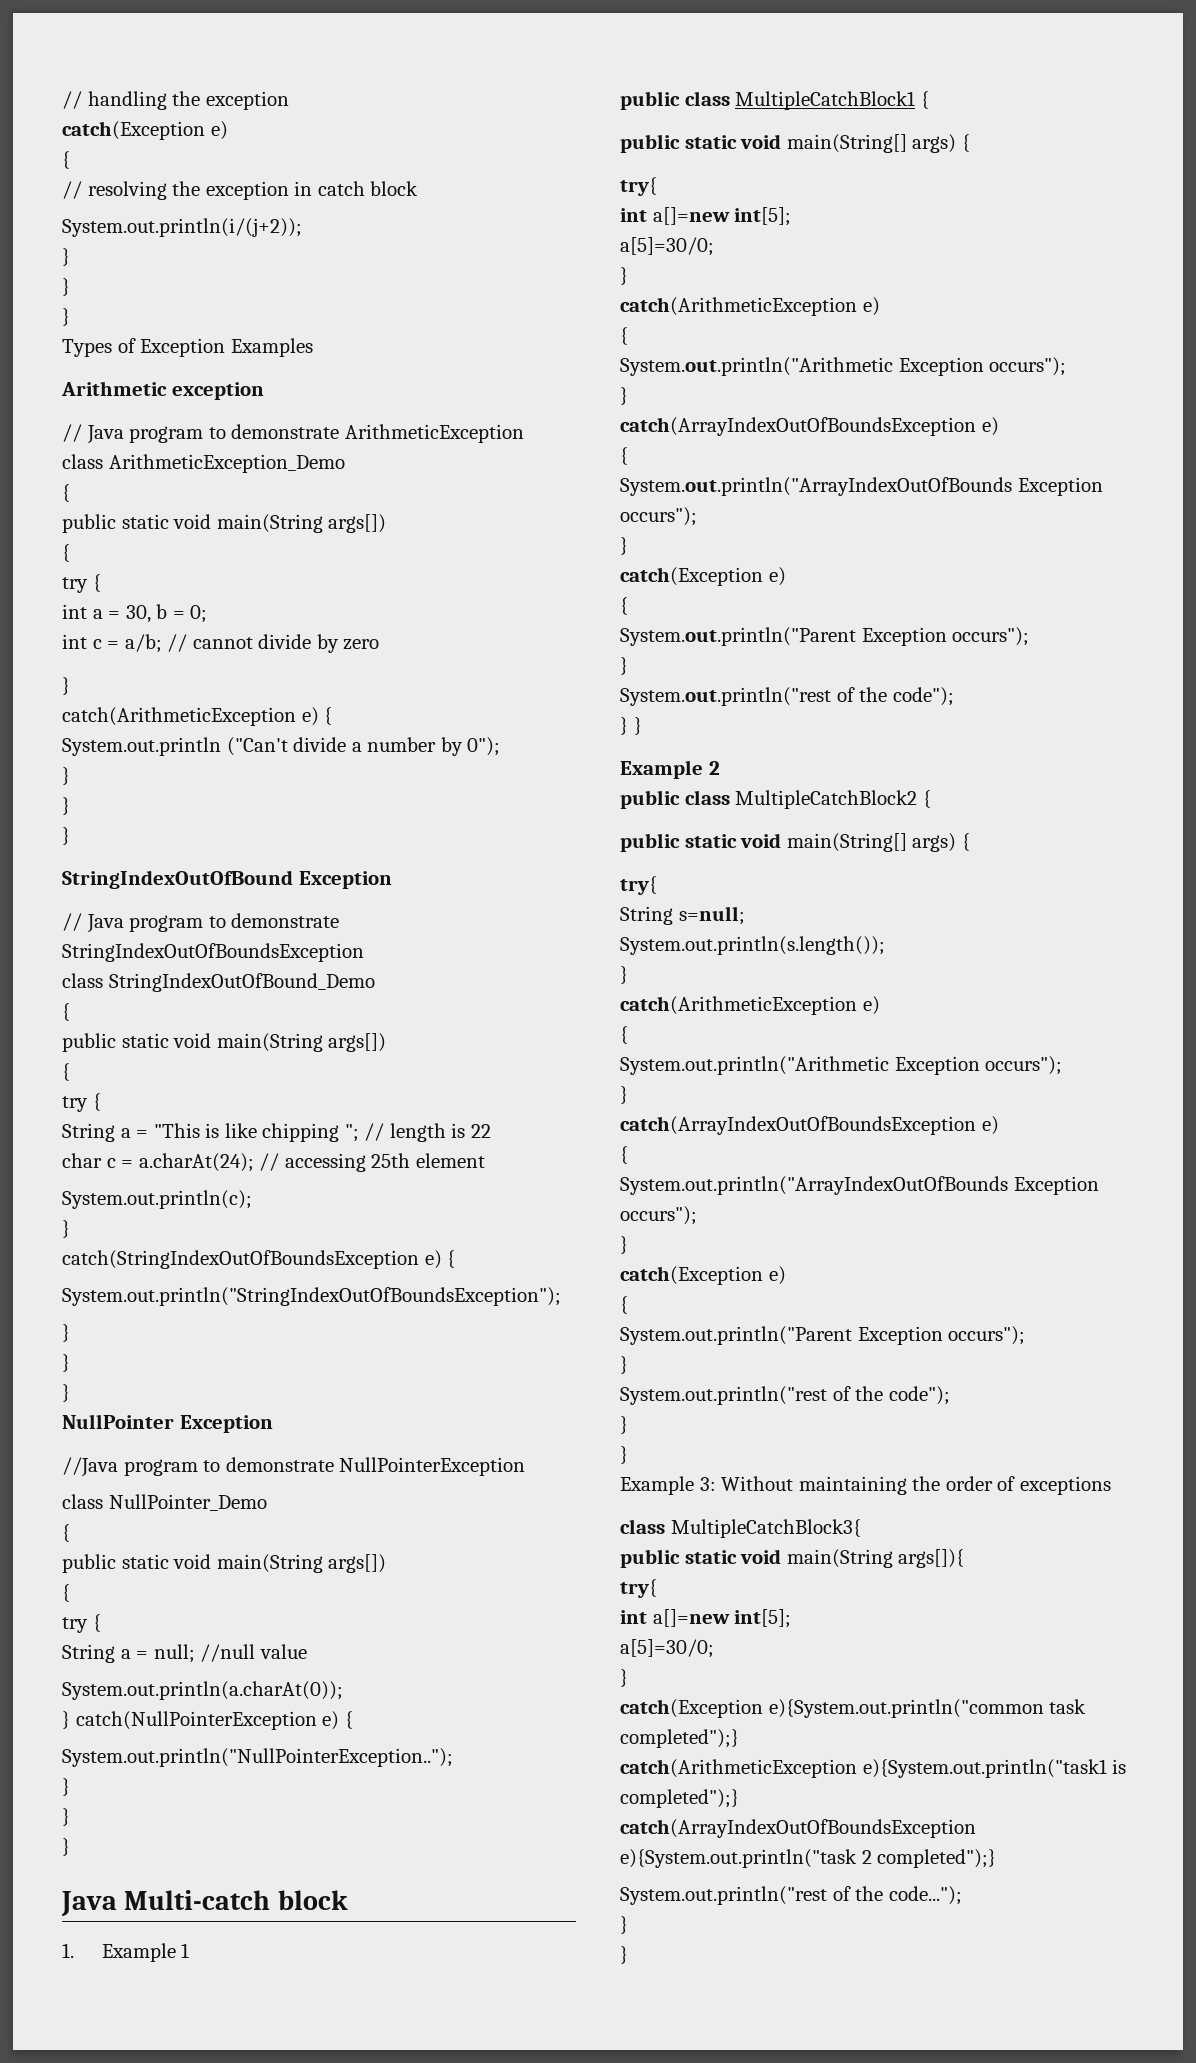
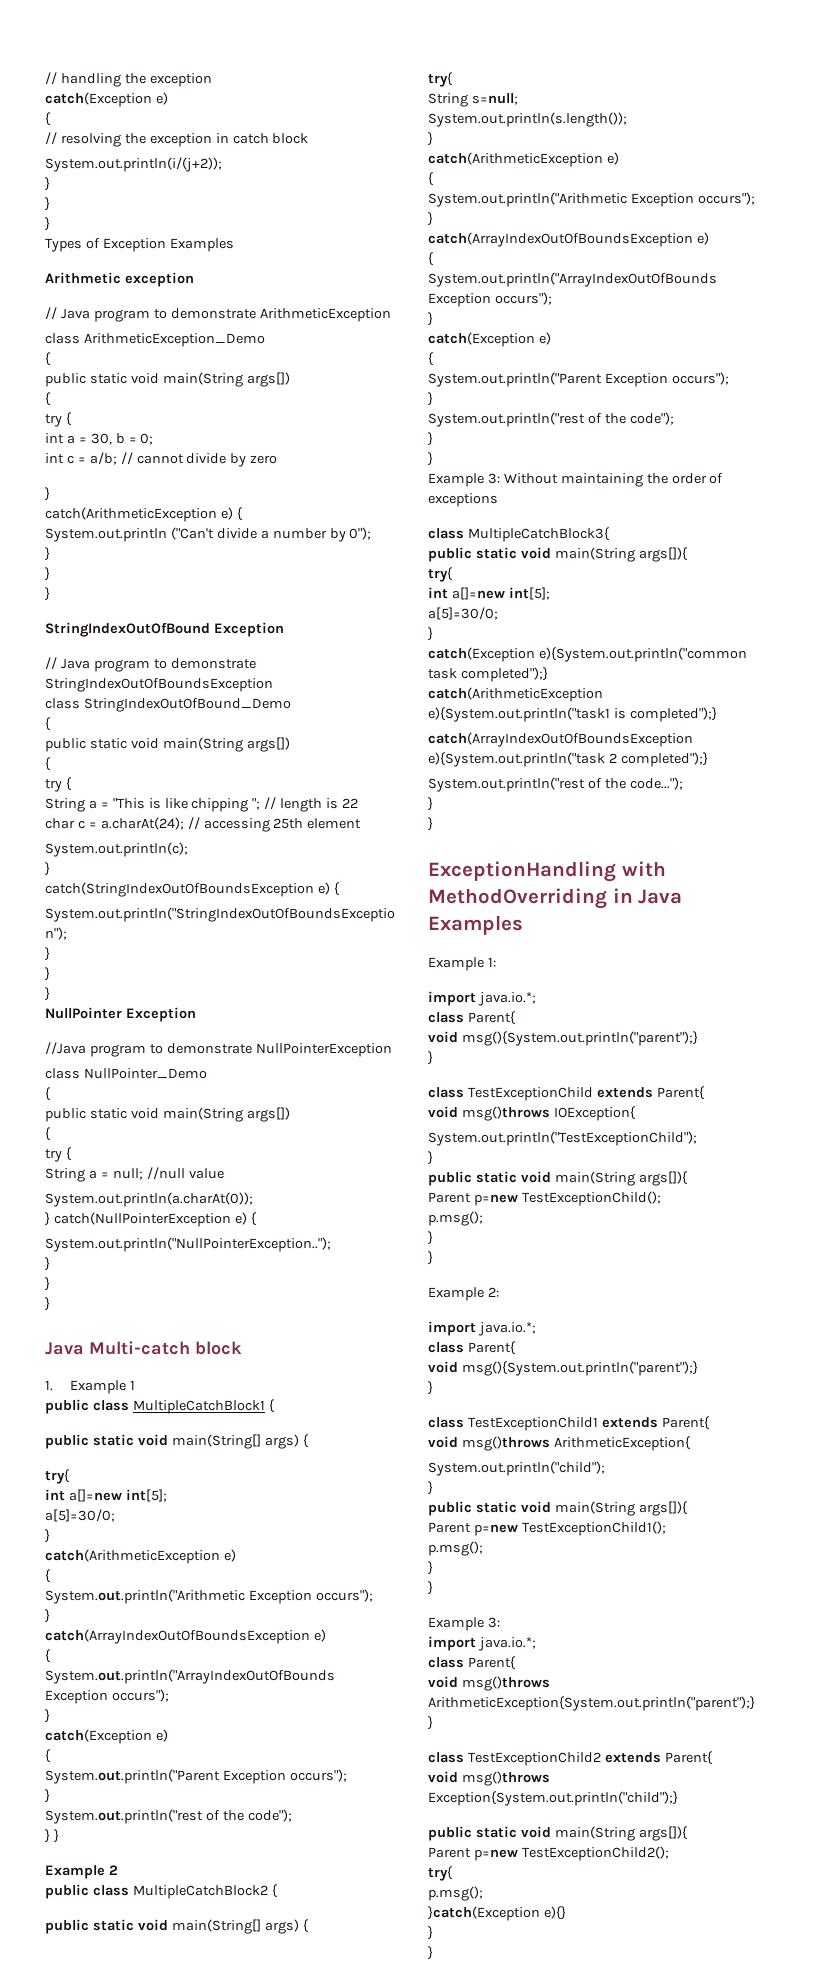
+ ExceptionHandling with MethodOverriding in Java Examples
+ Example 1:
+ import java.io.*;
+ class Parent{
+ void msg(){System.out.println("parent");}
+ }
+ class TestExceptionChild extends Parent{
+ void msg()throws IOException{
+ System.out.println("TestExceptionChild");
+ }
+ public static void main(String args[]){
+ Parent p=new TestExceptionChild();
+ p.msg();
+ }
+ }
+ Example 2:
+ import java.io.*;
+ class Parent{
+ void msg(){System.out.println("parent");}
+ }
+ class TestExceptionChild1 extends Parent{
+ void msg()throws ArithmeticException{
+ System.out.println("child");
+ }
+ public static void main(String args[]){
+ Parent p=new TestExceptionChild1();
+ p.msg();
+ }
+ }
+ Example 3:
+ import java.io.*;
+ class Parent{
+ void msg()throws ArithmeticException{System.out.println("parent");}
+ }
+ class TestExceptionChild2 extends Parent{
+ void msg()throws Exception{System.out.println("child");}
+ public static void main(String args[]){
+ Parent p=new TestExceptionChild2();
+ try{
+ p.msg();
+ }catch(Exception e){}
+ }
+ }

